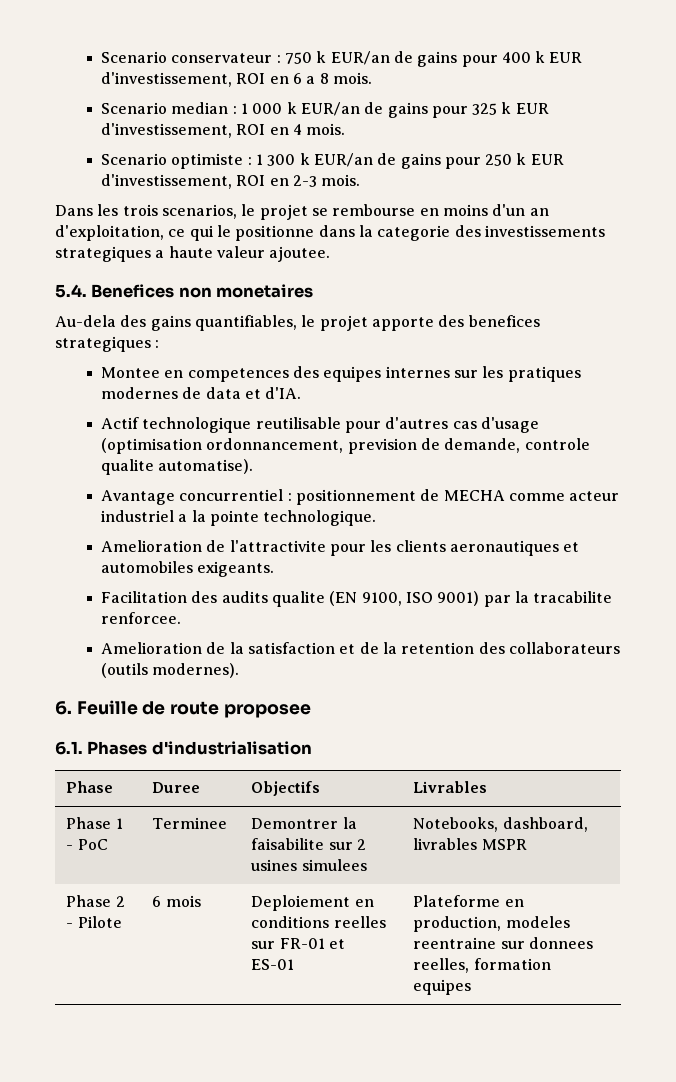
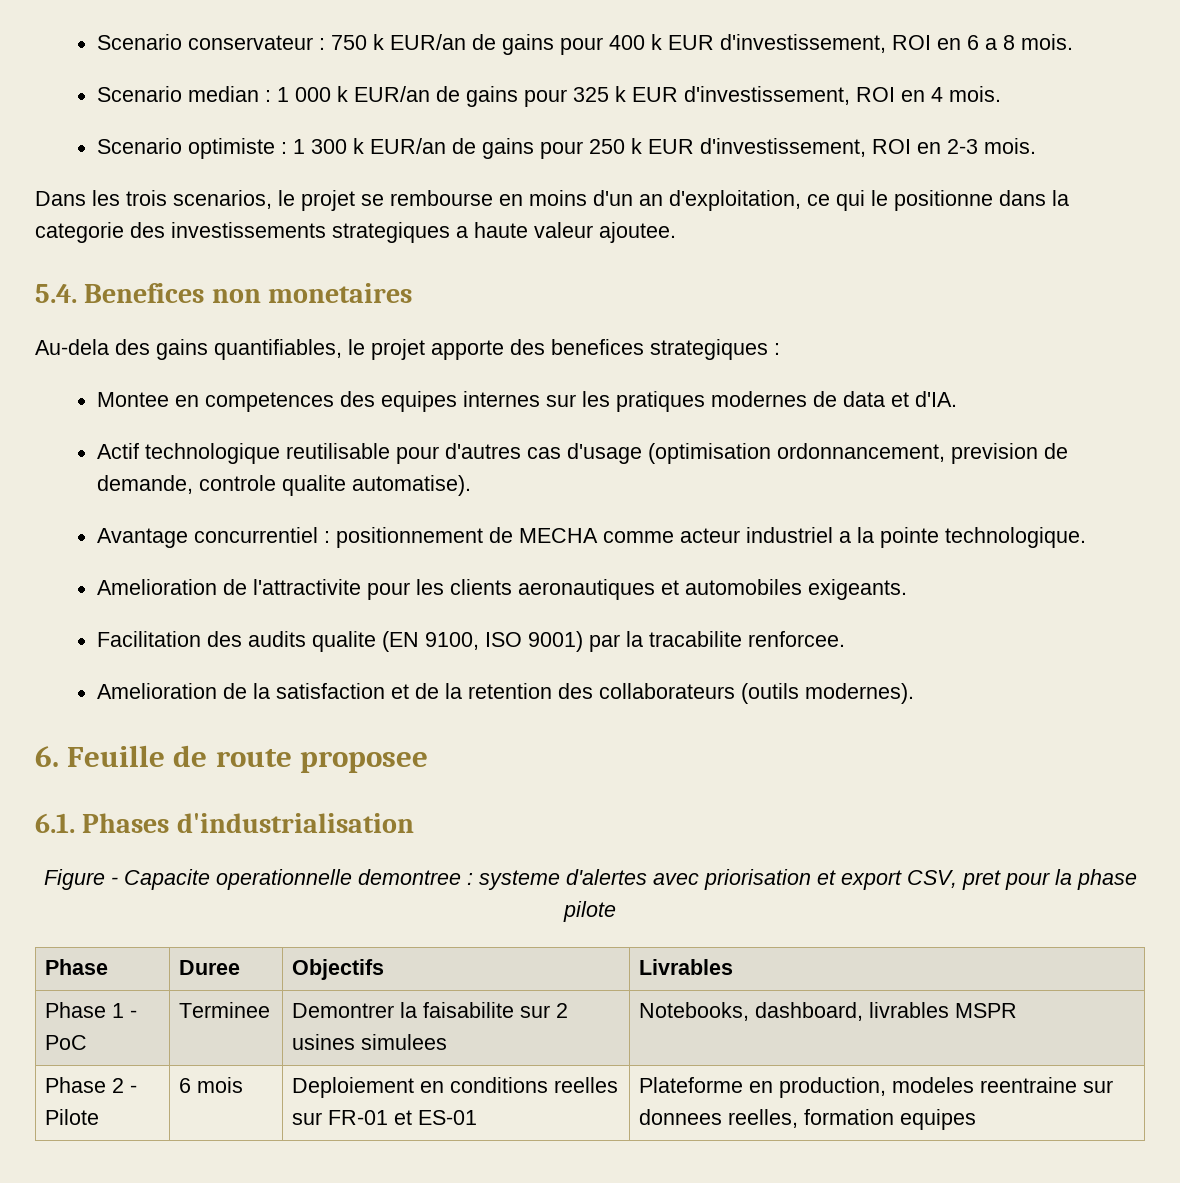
+ Figure - Capacite operationnelle demontree : systeme d'alertes avec priorisation et export CSV, pret pour la phase pilote

